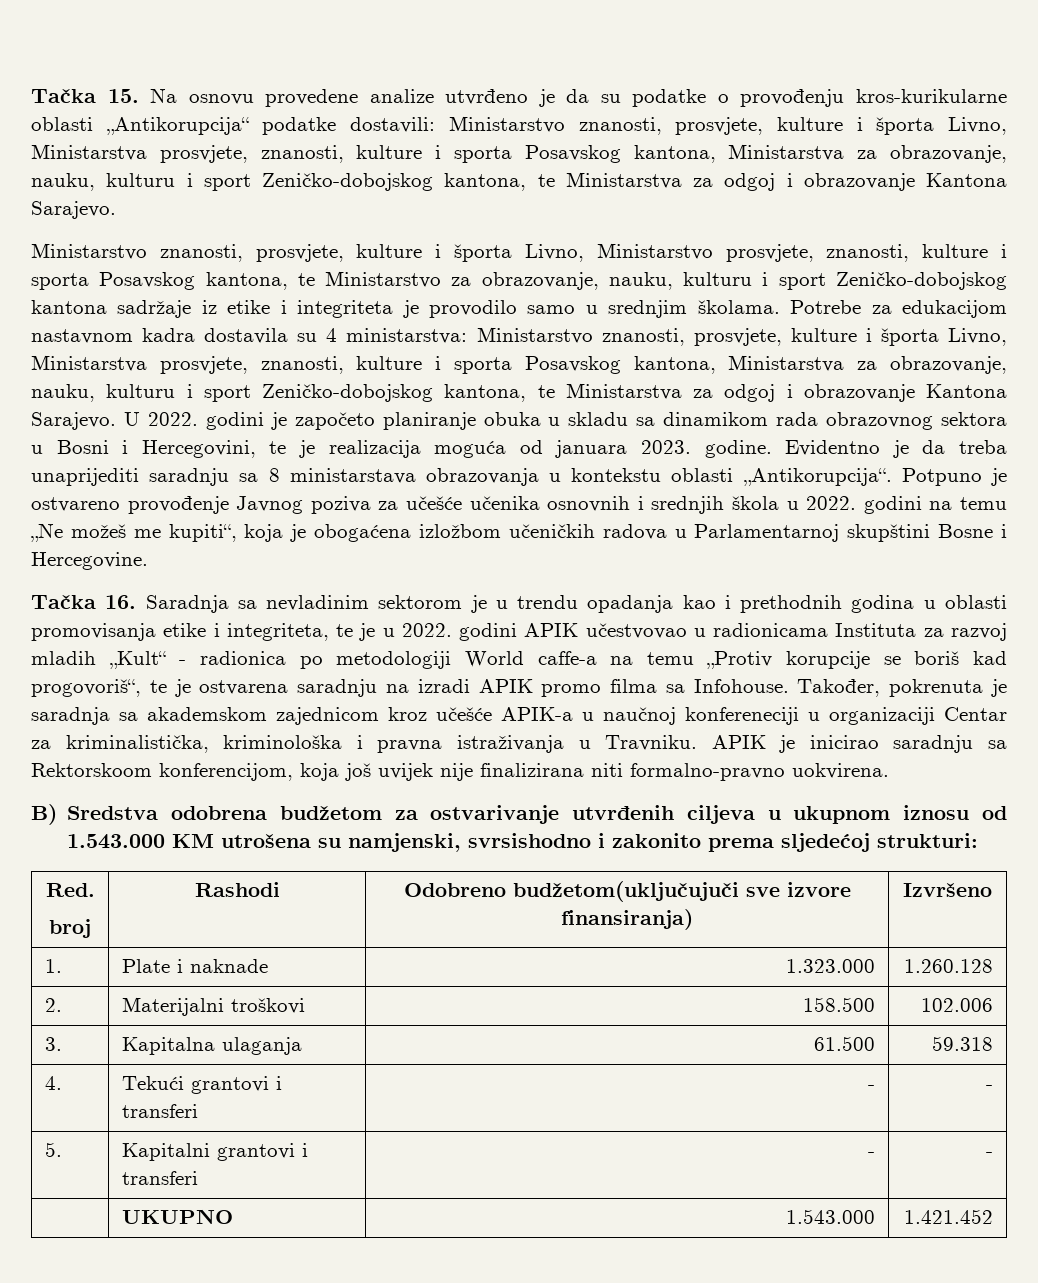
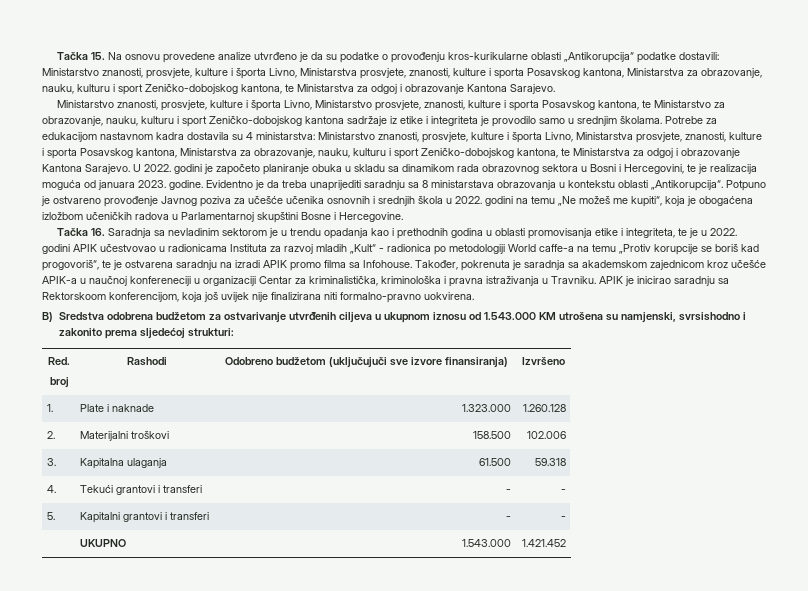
  Red.
- broj | Rashodi | Odobreno budžetom(uključujuči sve izvore finansiranja) | Izvršeno
+ broj | Rashodi | Odobreno budžetom (uključujuči sve izvore finansiranja) | Izvršeno

